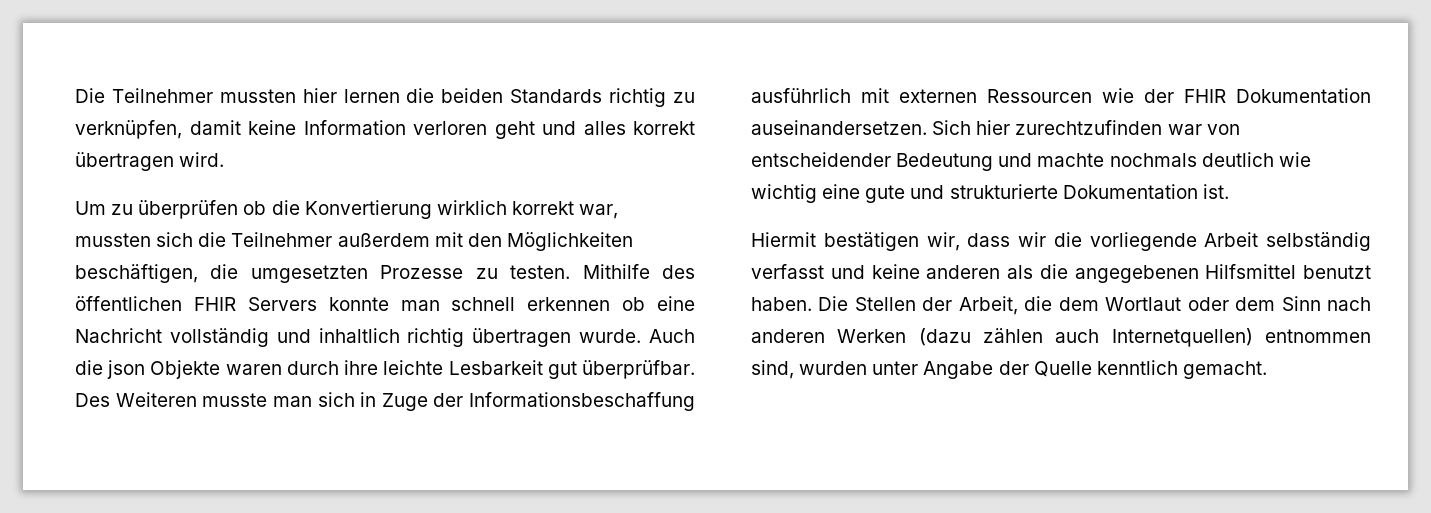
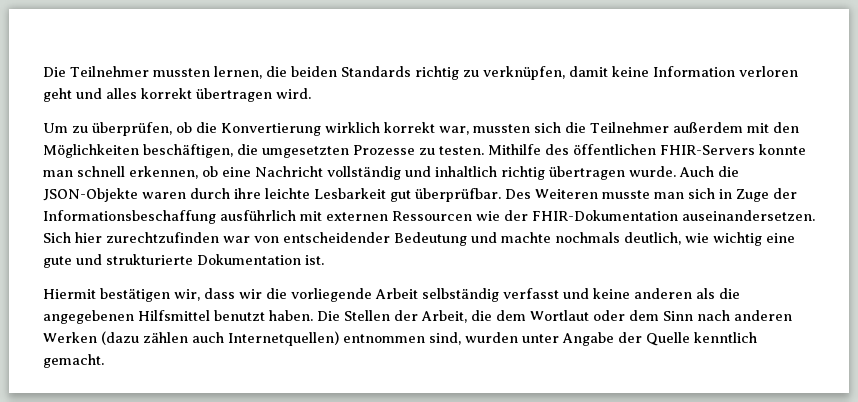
- Die Teilnehmer mussten hier lernen die beiden Standards richtig zu verknüpfen, damit keine Information verloren geht und alles korrekt übertragen wird.
+ Die Teilnehmer mussten lernen, die beiden Standards richtig zu verknüpfen, damit keine Information verloren geht und alles korrekt übertragen wird.
- Um zu überprüfen ob die Konvertierung wirklich korrekt war, mussten sich die Teilnehmer außerdem mit den Möglichkeiten beschäftigen, die umgesetzten Prozesse zu testen.
+ Um zu überprüfen, ob die Konvertierung wirklich korrekt war, mussten sich die Teilnehmer außerdem mit den Möglichkeiten beschäftigen, die umgesetzten Prozesse zu testen.
- Mithilfe des öffentlichen FHIR Servers konnte man schnell erkennen ob eine Nachricht vollständig und inhaltlich richtig übertragen wurde.
+ Mithilfe des öffentlichen FHIR-Servers konnte man schnell erkennen, ob eine Nachricht vollständig und inhaltlich richtig übertragen wurde.
- Auch die json Objekte waren durch ihre leichte Lesbarkeit gut überprüfbar.
+ Auch die JSON-Objekte waren durch ihre leichte Lesbarkeit gut überprüfbar.
- Des Weiteren musste man sich in Zuge der Informationsbeschaffung ausführlich mit externen Ressourcen wie der FHIR Dokumentation auseinandersetzen.
+ Des Weiteren musste man sich in Zuge der Informationsbeschaffung ausführlich mit externen Ressourcen wie der FHIR-Dokumentation auseinandersetzen.
- Sich hier zurechtzufinden war von entscheidender Bedeutung und machte nochmals deutlich wie wichtig eine gute und strukturierte Dokumentation ist.
+ Sich hier zurechtzufinden war von entscheidender Bedeutung und machte nochmals deutlich, wie wichtig eine gute und strukturierte Dokumentation ist.

